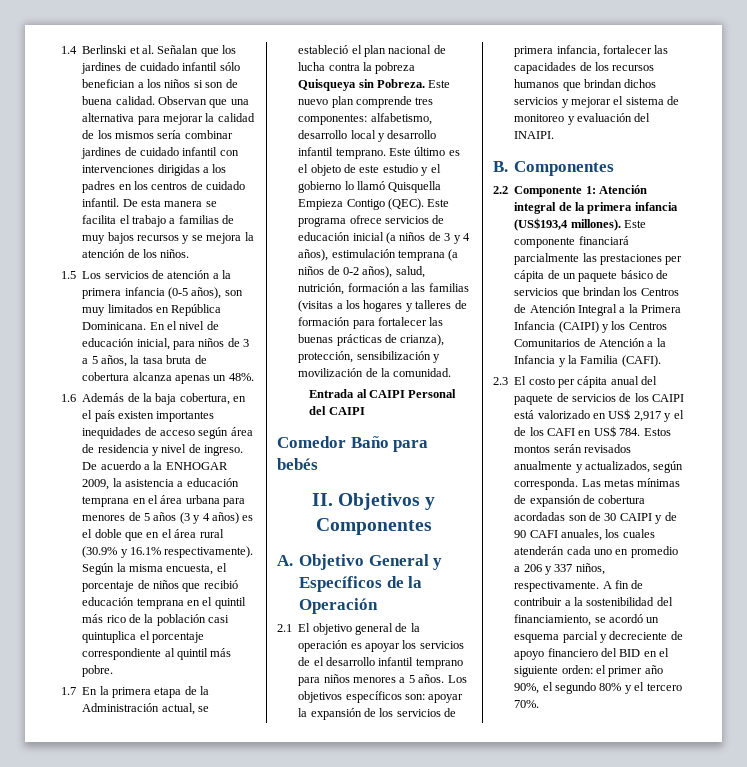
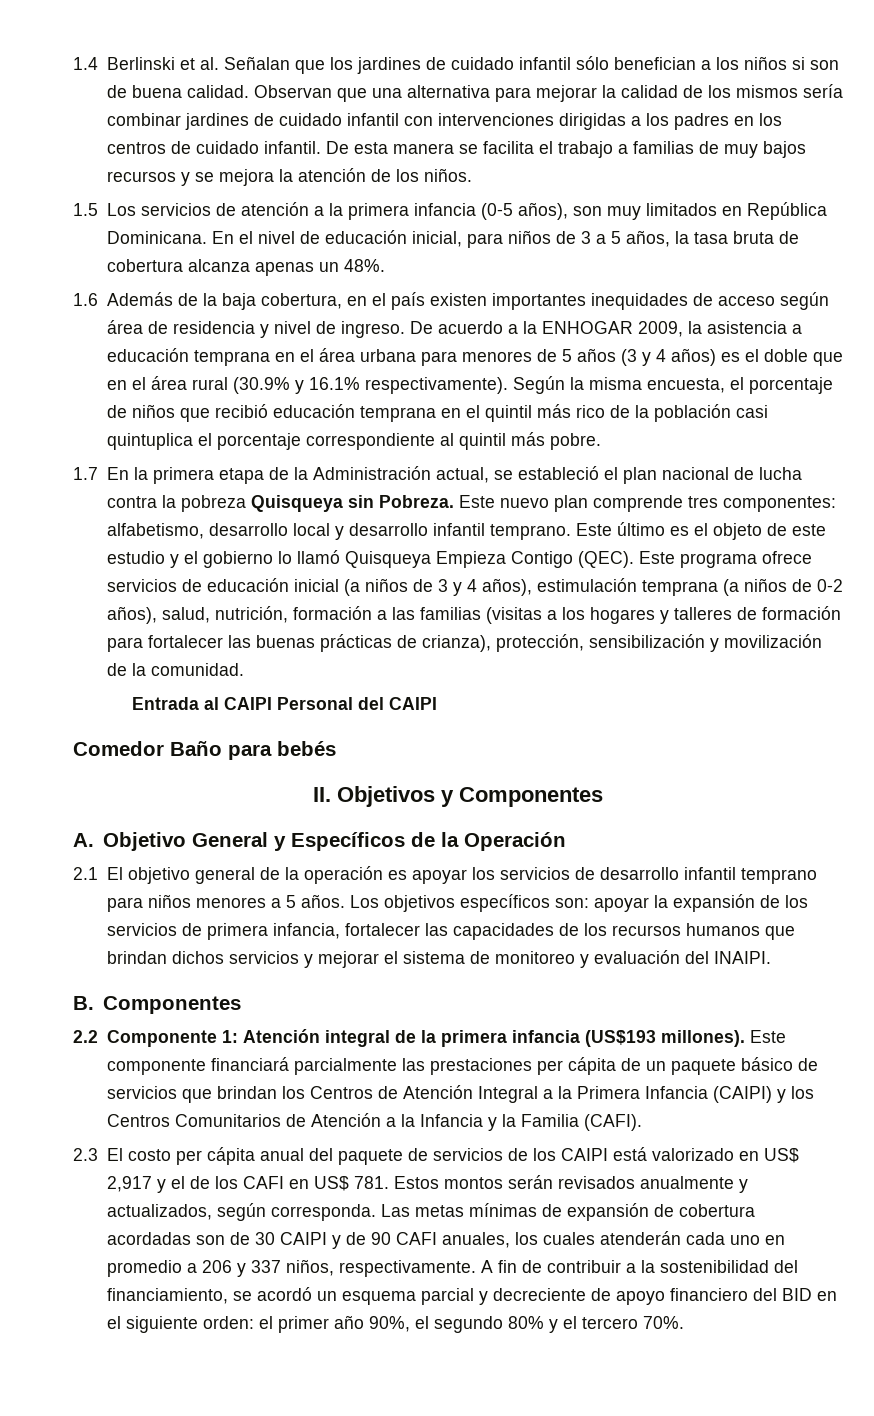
- Este último es el objeto de este estudio y el gobierno lo llamó Quisquella Empieza Contigo (QEC).
+ Este último es el objeto de este estudio y el gobierno lo llamó Quisqueya Empieza Contigo (QEC).
- 2.1 El objetivo general de la operación es apoyar los servicios de el desarrollo infantil temprano para niños menores a 5 años.
+ 2.1 El objetivo general de la operación es apoyar los servicios de desarrollo infantil temprano para niños menores a 5 años.
- 2.2 Componente 1: Atención integral de la primera infancia (US$193,4 millones).
+ 2.2 Componente 1: Atención integral de la primera infancia (US$193 millones).
- 2.3 El costo per cápita anual del paquete de servicios de los CAIPI está valorizado en US$ 2,917 y el de los CAFI en US$ 784. Estos montos serán revisados anualmente y actualizados, según corresponda.
+ 2.3 El costo per cápita anual del paquete de servicios de los CAIPI está valorizado en US$ 2,917 y el de los CAFI en US$ 781. Estos montos serán revisados anualmente y actualizados, según corresponda.

